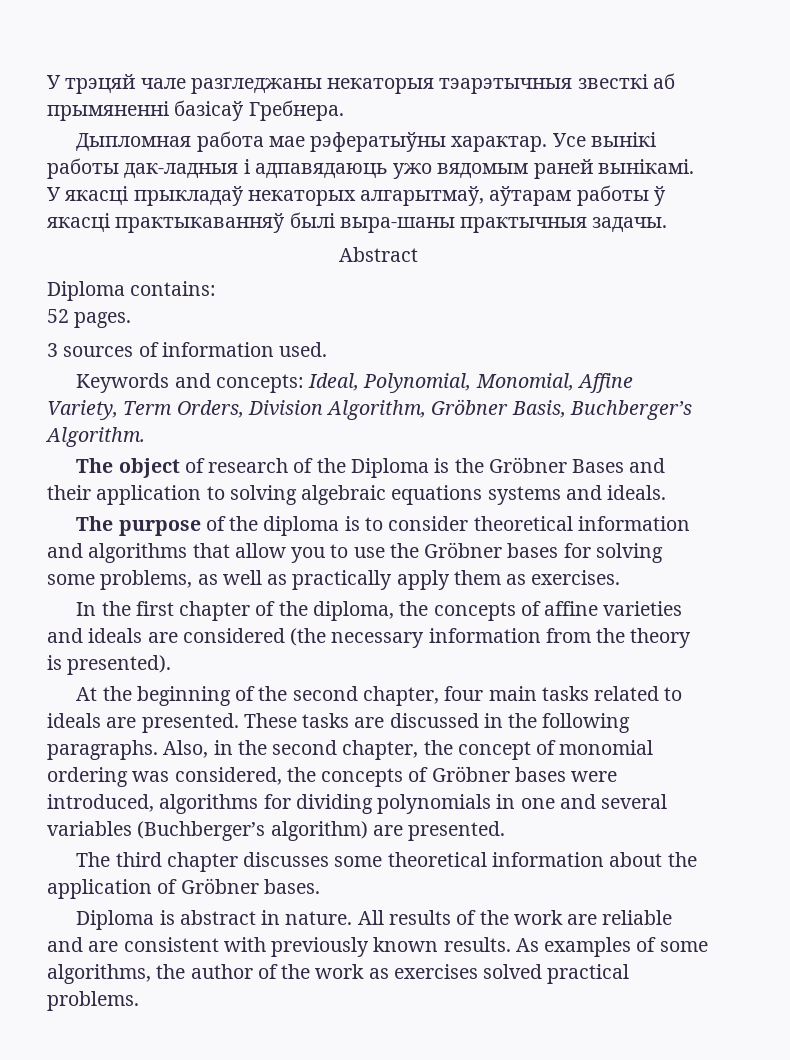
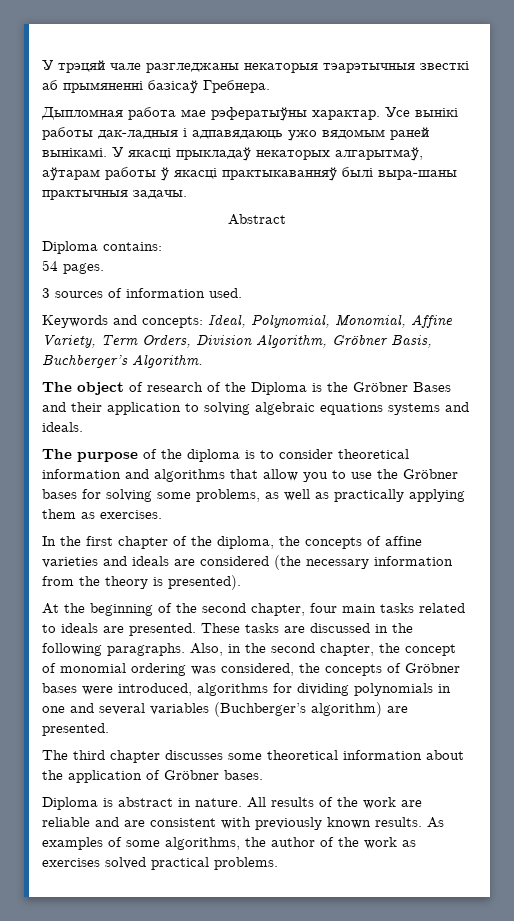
- 52 pages.
+ 54 pages.
- The purpose of the diploma is to consider theoretical information and algorithms that allow you to use the Gröbner bases for solving some problems, as well as practically apply them as exercises.
+ The purpose of the diploma is to consider theoretical information and algorithms that allow you to use the Gröbner bases for solving some problems, as well as practically applying them as exercises.

